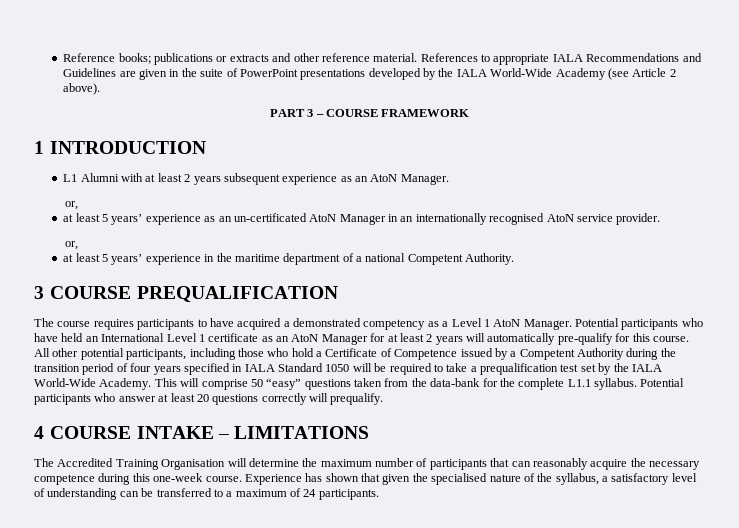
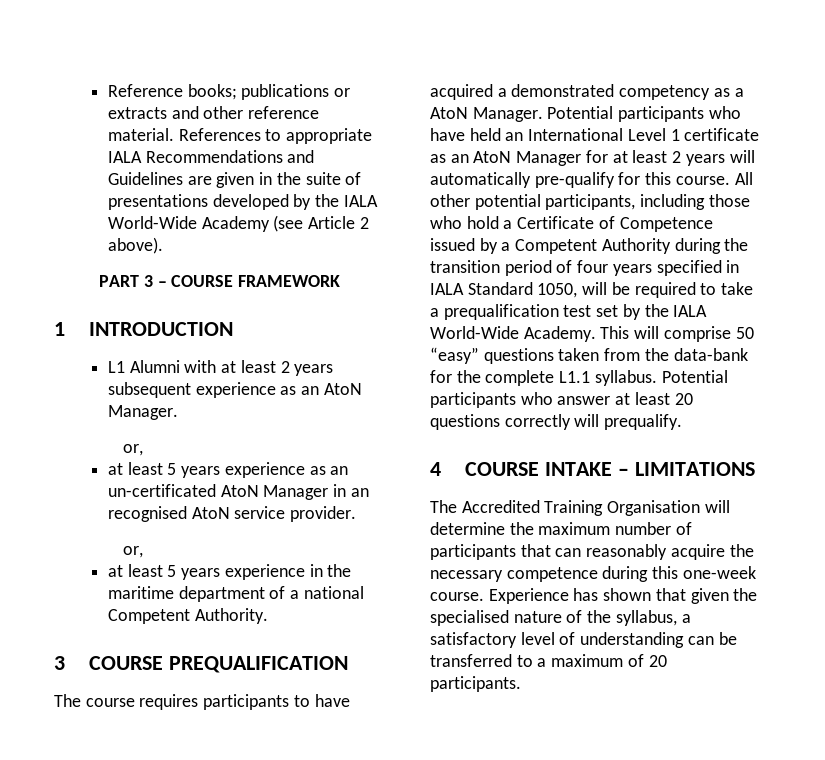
- References to appropriate IALA Recommendations and Guidelines are given in the suite of PowerPoint presentations developed by the IALA World-Wide Academy (see Article 2 above).
+ References to appropriate IALA Recommendations and Guidelines are given in the suite of presentations developed by the IALA World-Wide Academy (see Article 2 above).
- at least 5 years’ experience as an un-certificated AtoN Manager in an internationally recognised AtoN service provider.
+ at least 5 years experience as an un-certificated AtoN Manager in an recognised AtoN service provider.
- at least 5 years’ experience in the maritime department of a national Competent Authority.
+ at least 5 years experience in the maritime department of a national Competent Authority.
- The course requires participants to have acquired a demonstrated competency as a Level 1 AtoN Manager.
+ The course requires participants to have acquired a demonstrated competency as a AtoN Manager.
- All other potential participants, including those who hold a Certificate of Competence issued by a Competent Authority during the transition period of four years specified in IALA Standard 1050 will be required to take a prequalification test set by the IALA World-Wide Academy.
+ All other potential participants, including those who hold a Certificate of Competence issued by a Competent Authority during the transition period of four years specified in IALA Standard 1050, will be required to take a prequalification test set by the IALA World-Wide Academy.
- Experience has shown that given the specialised nature of the syllabus, a satisfactory level of understanding can be transferred to a maximum of 24 participants.
+ Experience has shown that given the specialised nature of the syllabus, a satisfactory level of understanding can be transferred to a maximum of 20 participants.

